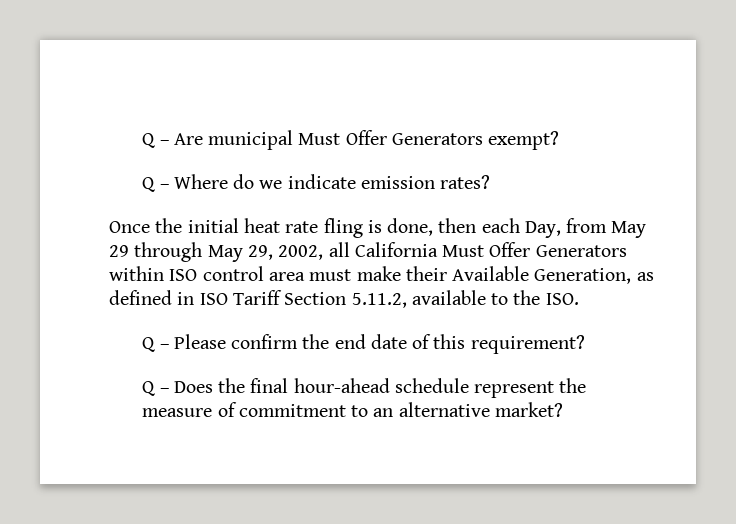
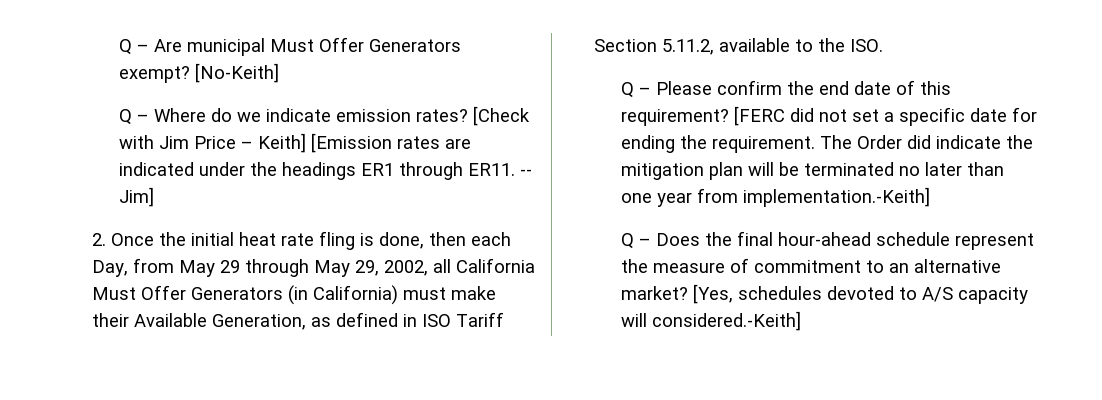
+ [No-Keith]
- Q – Where do we indicate emission rates?
- Once the initial heat rate fling is done, then each Day, from May 29 through May 29, 2002, all California Must Offer Generators within ISO control area must make their Available Generation, as defined in ISO Tariff Section 5.11.2, available to the ISO.
+ Q – Where do we indicate emission rates? [Check with Jim Price – Keith] [Emission rates are indicated under the headings ER1 through ER11. -- Jim]
+ 2. Once the initial heat rate fling is done, then each Day, from May 29 through May 29, 2002, all California Must Offer Generators (in California) must make their Available Generation, as defined in ISO Tariff Section 5.11.2, available to the ISO.
+ [FERC did not set a specific date for ending the requirement. The Order did indicate the mitigation plan will be terminated no later than one year from implementation.-Keith]
+ [Yes, schedules devoted to A/S capacity will considered.-Keith]

